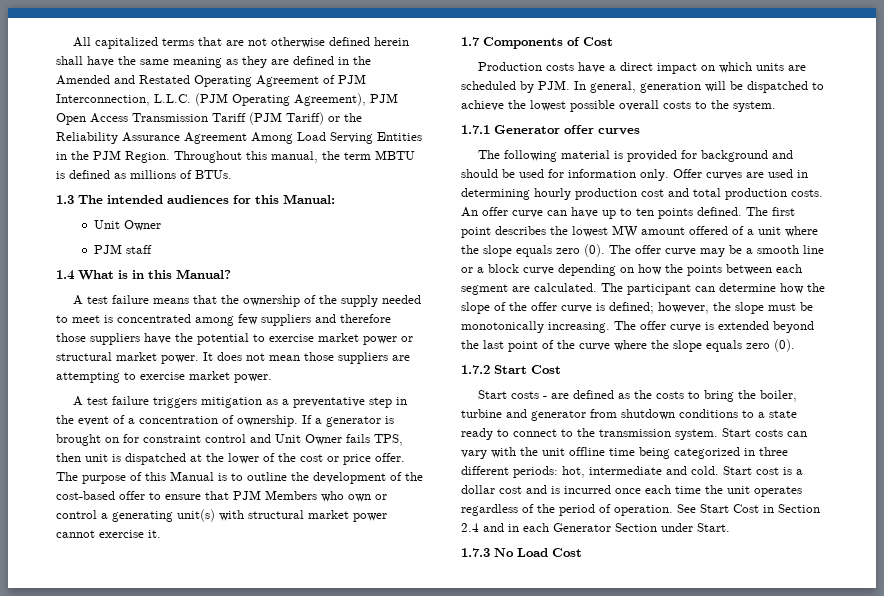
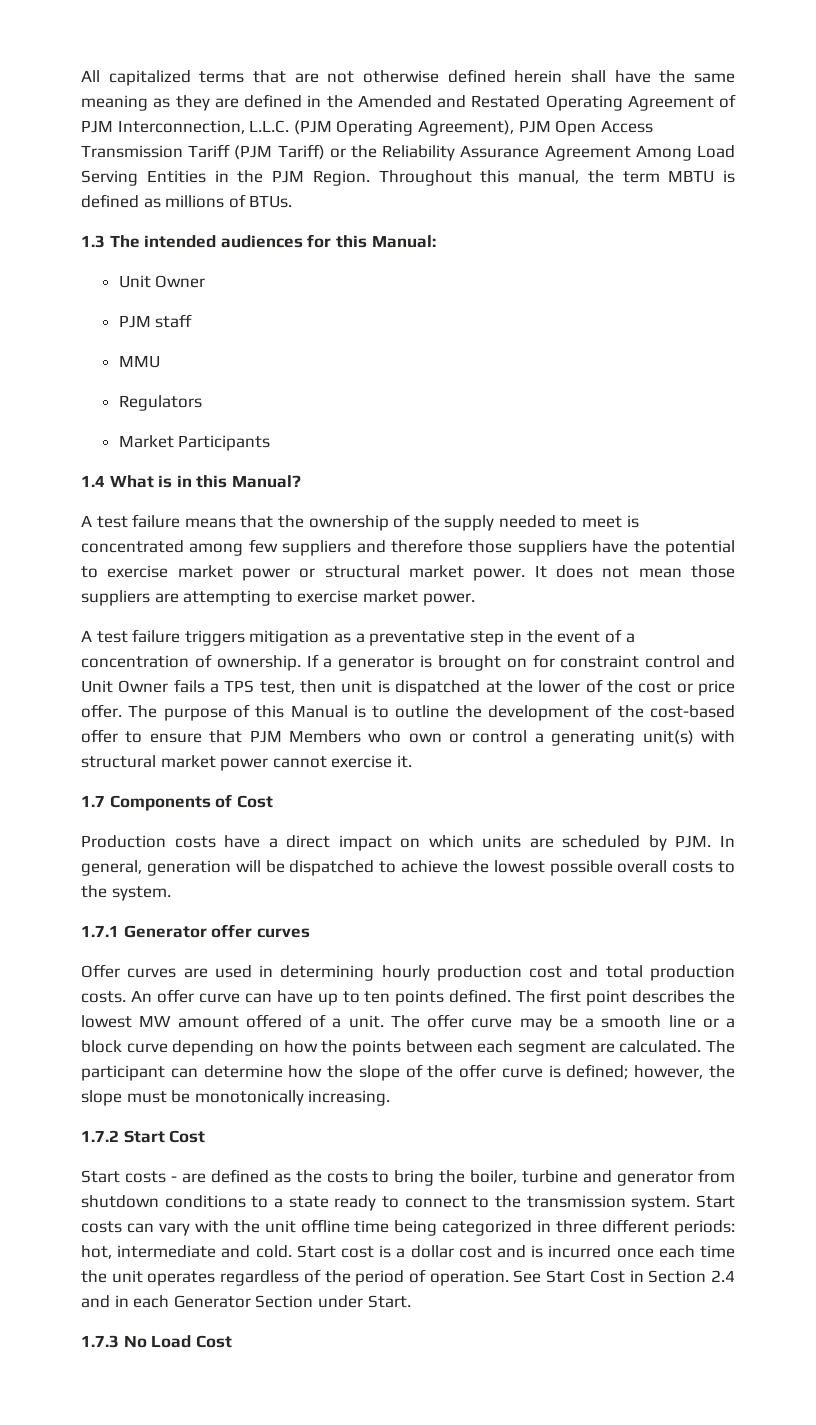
+ MMU
+ Regulators
+ Market Participants
- If a generator is brought on for constraint control and Unit Owner fails TPS, then unit is dispatched at the lower of the cost or price offer.
+ If a generator is brought on for constraint control and Unit Owner fails a TPS test, then unit is dispatched at the lower of the cost or price offer.
- The following material is provided for background and should be used for information only.
- The first point describes the lowest MW amount offered of a unit where the slope equals zero (0).
+ The first point describes the lowest MW amount offered of a unit.
- The offer curve is extended beyond the last point of the curve where the slope equals zero (0).

